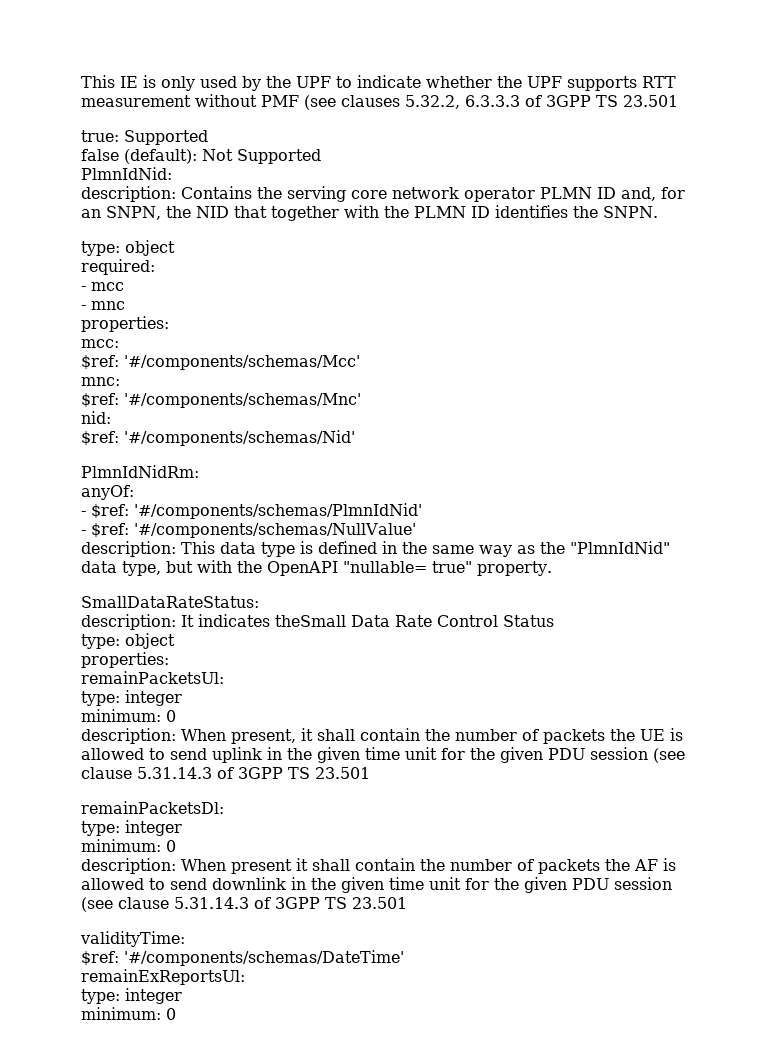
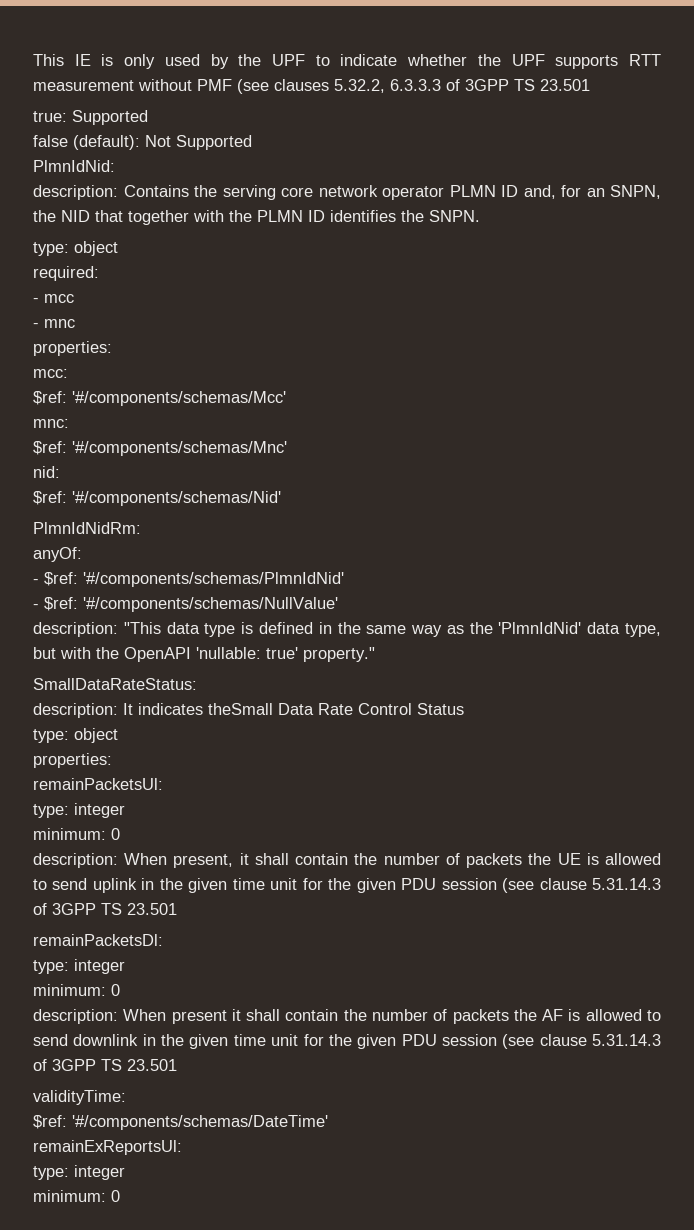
- description: This data type is defined in the same way as the "PlmnIdNid" data type, but with the OpenAPI "nullable= true" property.
+ description: "This data type is defined in the same way as the 'PlmnIdNid' data type, but with the OpenAPI 'nullable: true' property."

